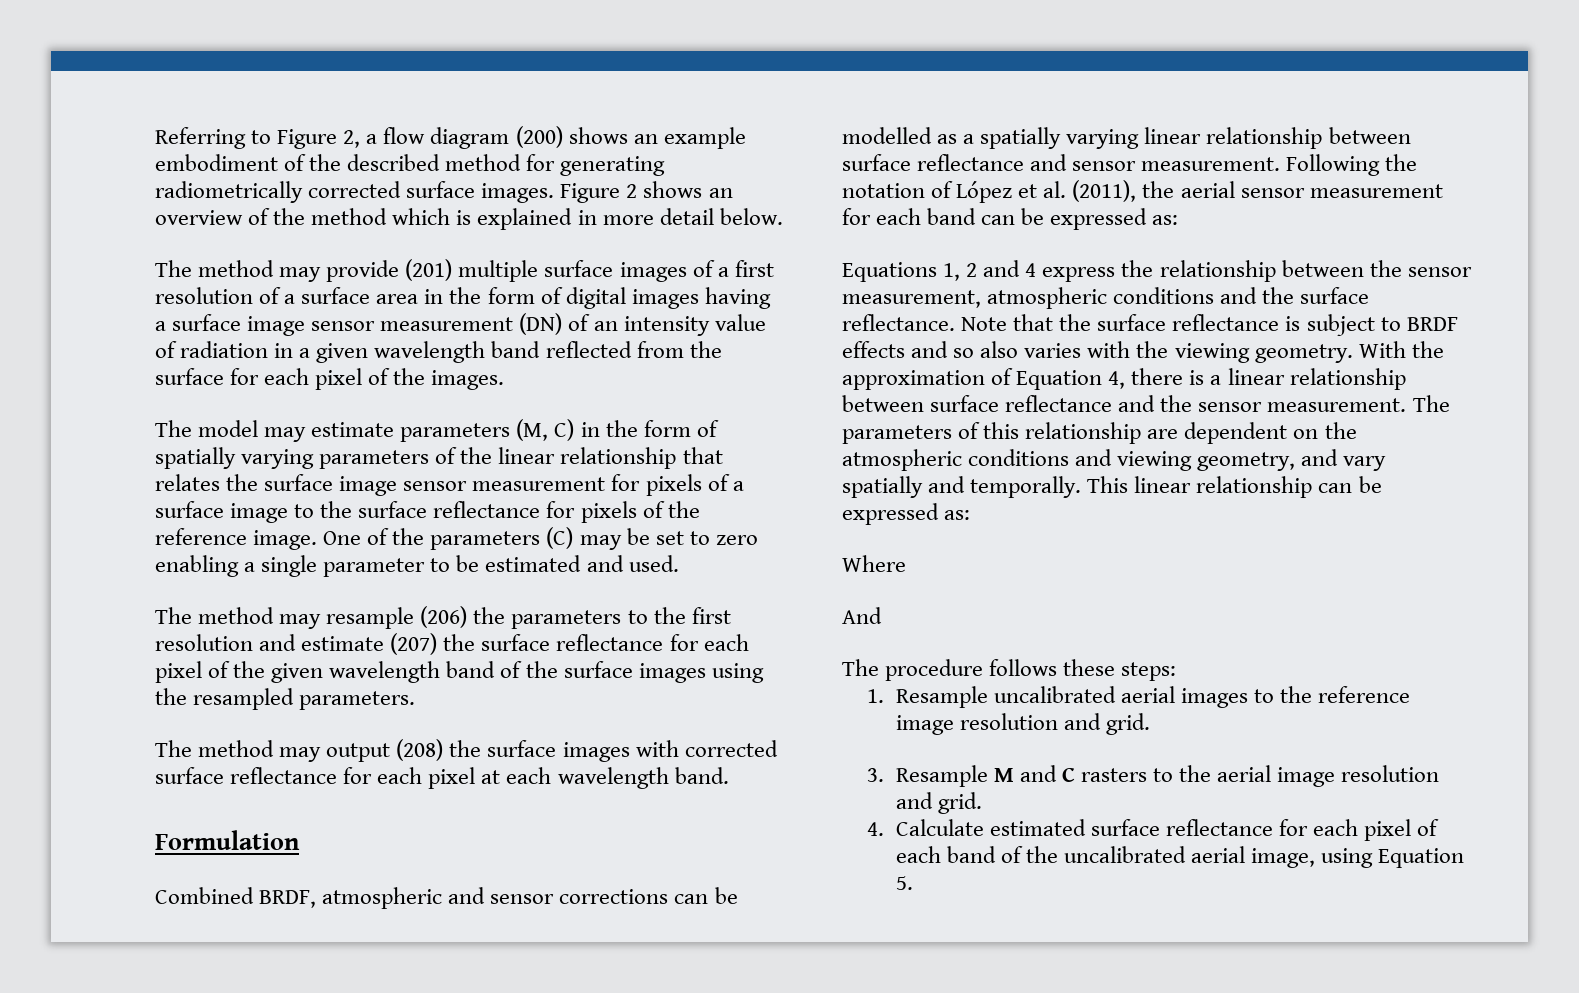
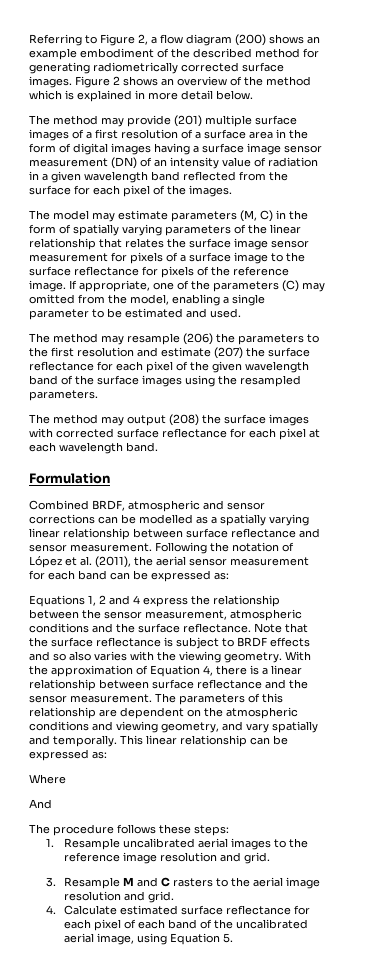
- One of the parameters (C) may be set to zero enabling a single parameter to be estimated and used.
+ If appropriate, one of the parameters (C) may omitted from the model, enabling a single parameter to be estimated and used.

